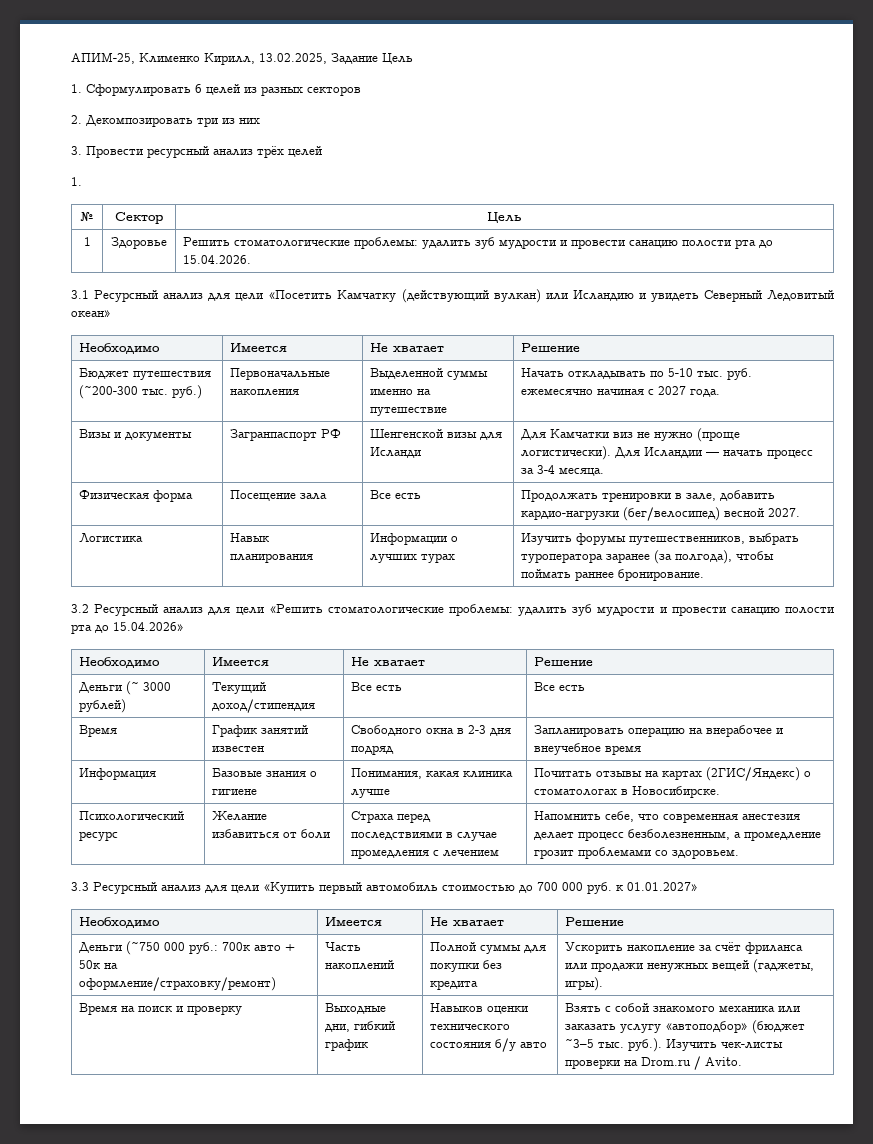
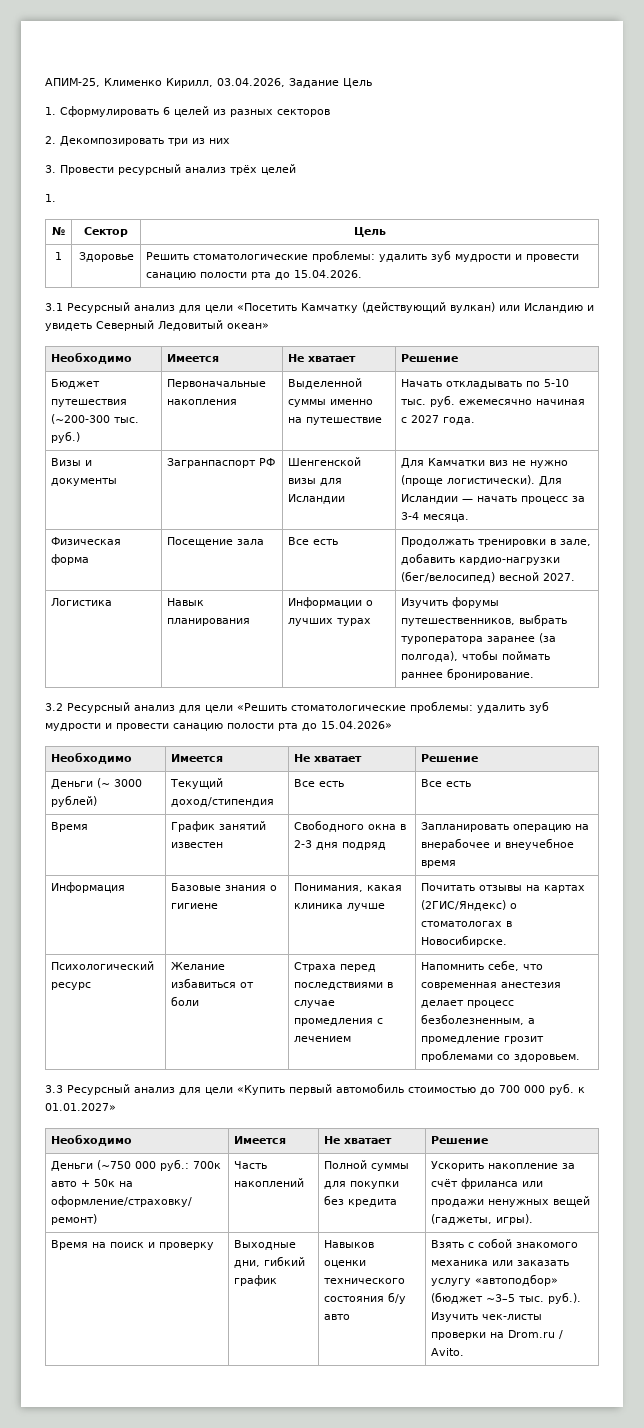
- АПИМ-25, Клименко Кирилл, 13.02.2025, Задание Цель
+ АПИМ-25, Клименко Кирилл, 03.04.2026, Задание Цель
- Визы и документы | Загранпаспорт РФ | Шенгенской визы для Исланди | Для Камчатки виз не нужно (проще логистически). Для Исландии — начать процесс за 3-4 месяца.
+ Визы и документы | Загранпаспорт РФ | Шенгенской визы для Исландии | Для Камчатки виз не нужно (проще логистически). Для Исландии — начать процесс за 3-4 месяца.

